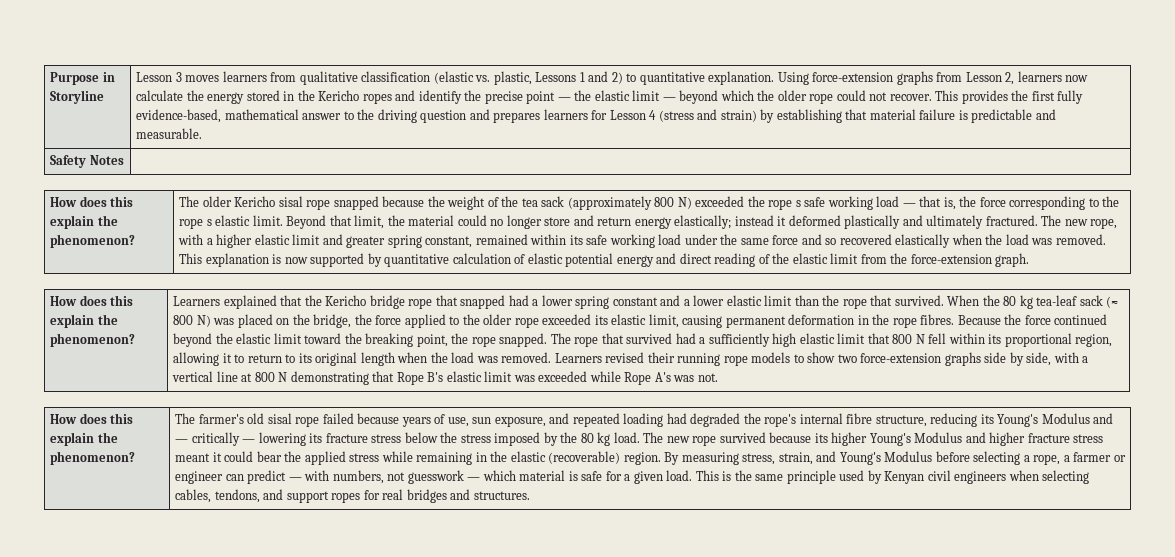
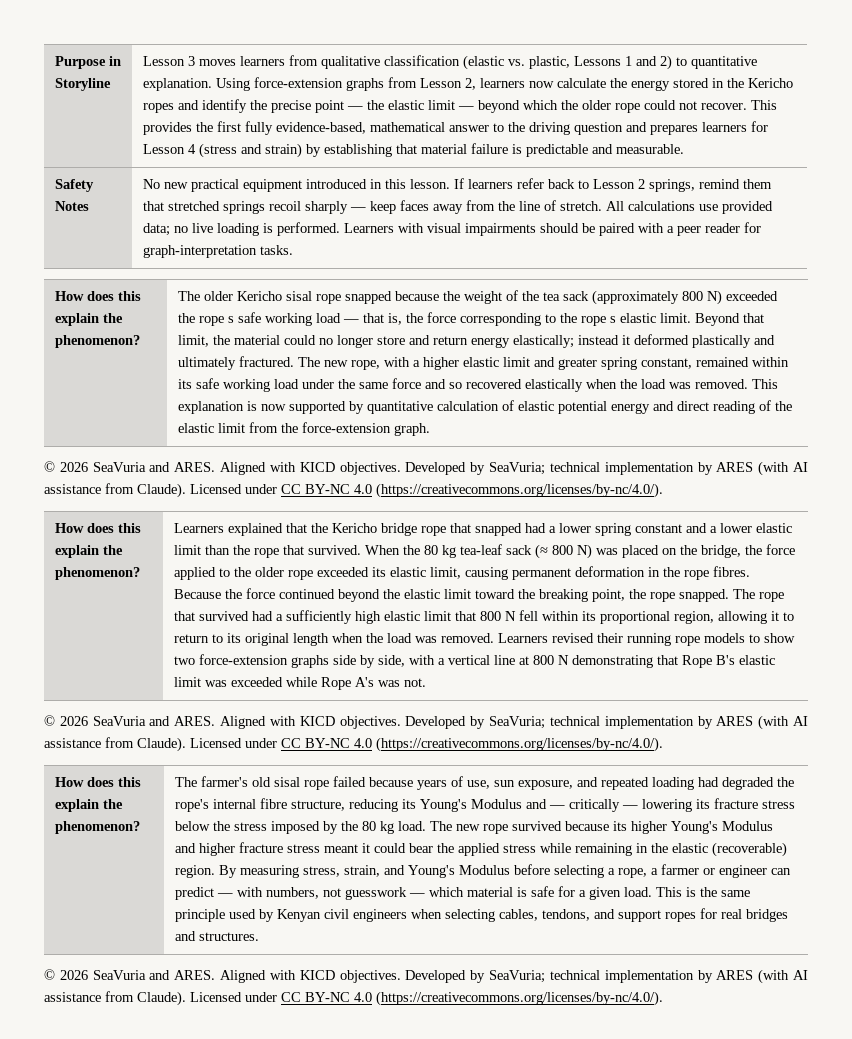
+ No new practical equipment introduced in this lesson. If learners refer back to Lesson 2 springs, remind them that stretched springs recoil sharply — keep faces away from the line of stretch. All calculations use provided data; no live loading is performed. Learners with visual impairments should be paired with a peer reader for graph-interpretation tasks.
  This explanation is now supported by quantitative calculation of elastic potential energy and direct reading of the elastic limit from the force-extension graph.
+ © 2026 SeaVuria and ARES. Aligned with KICD objectives. Developed by SeaVuria; technical implementation by ARES (with AI assistance from Claude). Licensed under CC BY-NC 4.0 (https://creativecommons.org/licenses/by-nc/4.0/).
  Learners revised their running rope models to show two force-extension graphs side by side, with a vertical line at 800 N demonstrating that Rope B's elastic limit was exceeded while Rope A's was not.
+ © 2026 SeaVuria and ARES. Aligned with KICD objectives. Developed by SeaVuria; technical implementation by ARES (with AI assistance from Claude). Licensed under CC BY-NC 4.0 (https://creativecommons.org/licenses/by-nc/4.0/).
  This is the same principle used by Kenyan civil engineers when selecting cables, tendons, and support ropes for real bridges and structures.
+ © 2026 SeaVuria and ARES. Aligned with KICD objectives. Developed by SeaVuria; technical implementation by ARES (with AI assistance from Claude). Licensed under CC BY-NC 4.0 (https://creativecommons.org/licenses/by-nc/4.0/).

